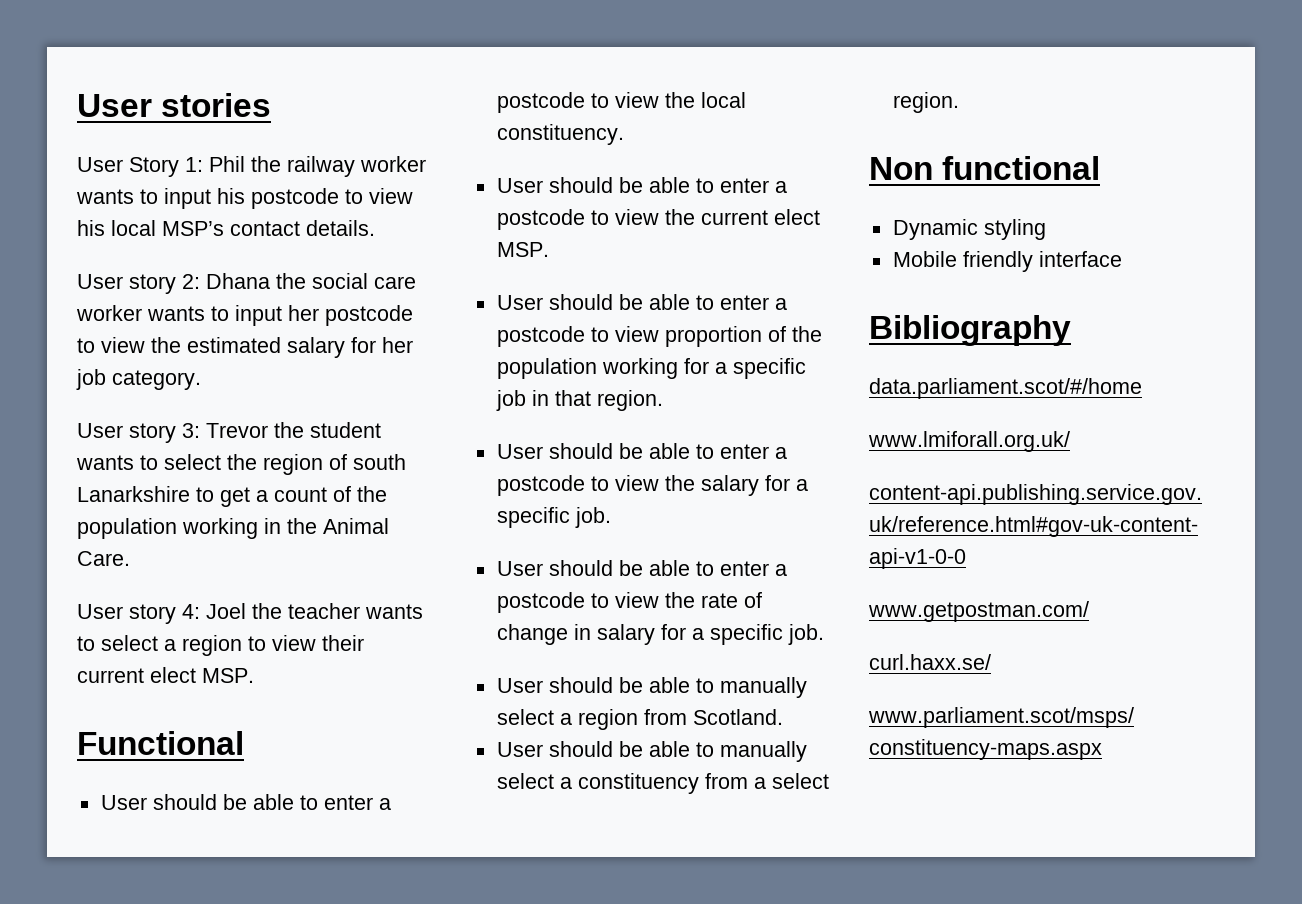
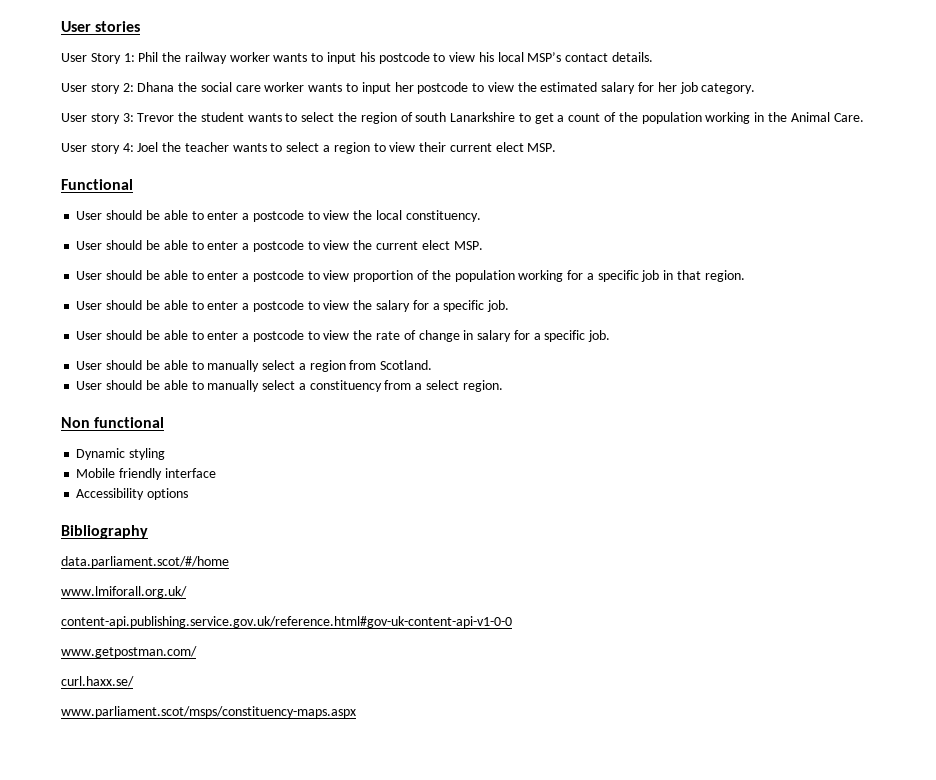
+ Accessibility options

